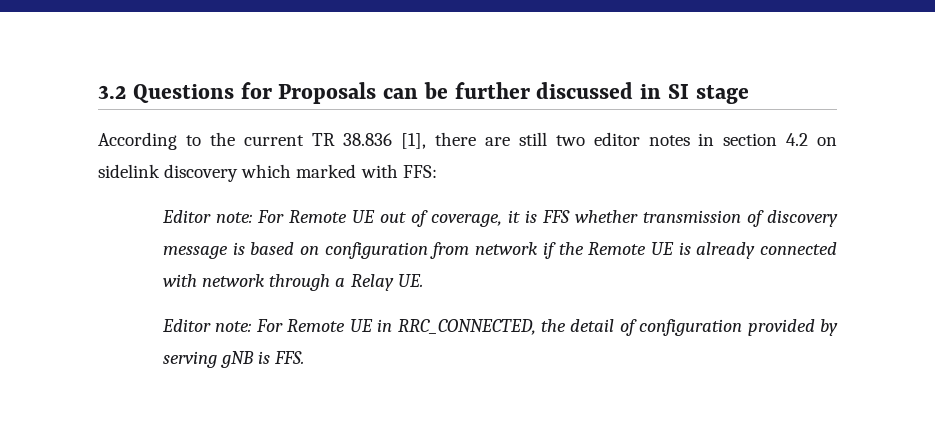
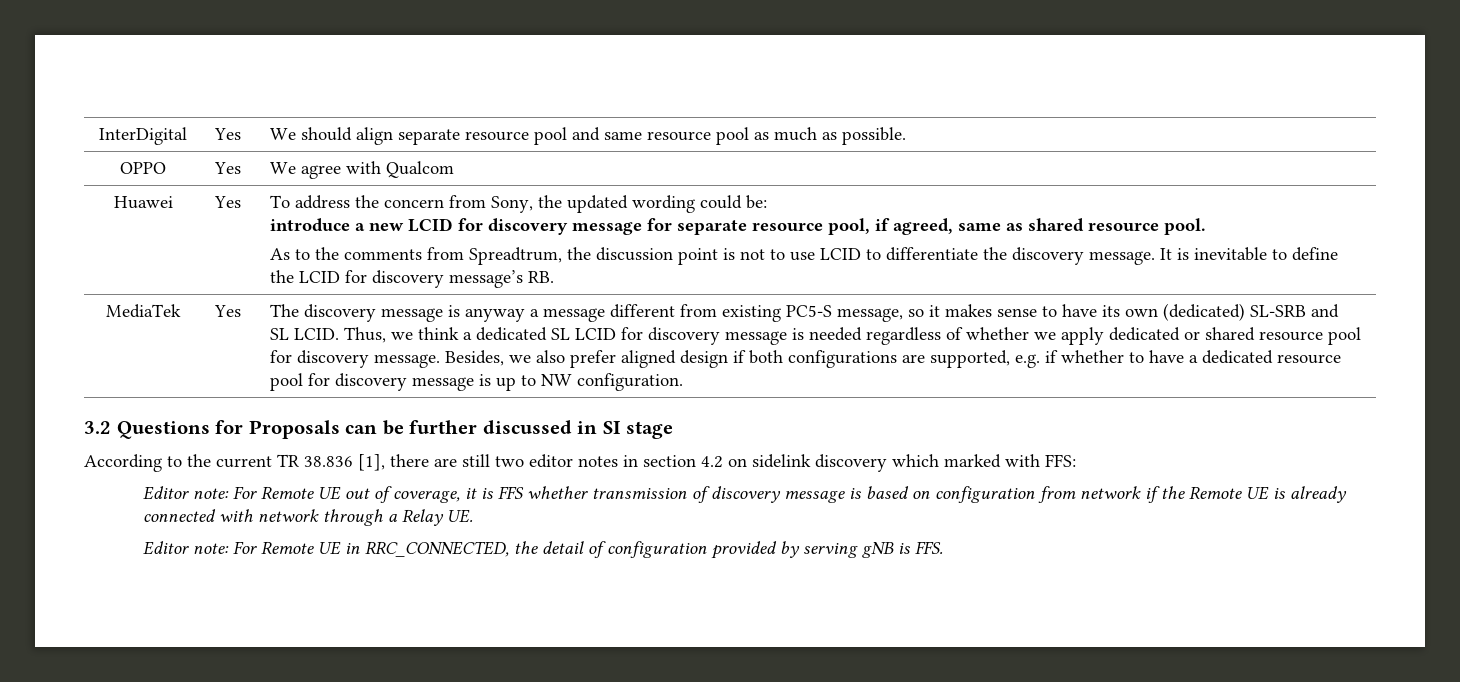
+ InterDigital | Yes | We should align separate resource pool and same resource pool as much as possible.
+ OPPO | Yes | We agree with Qualcom
+ Huawei | Yes | To address the concern from Sony, the updated wording could be:
+ introduce a new LCID for discovery message for separate resource pool, if agreed, same as shared resource pool.
+ As to the comments from Spreadtrum, the discussion point is not to use LCID to differentiate the discovery message. It is inevitable to define the LCID for discovery message’s RB.
+ MediaTek | Yes | The discovery message is anyway a message different from existing PC5-S message, so it makes sense to have its own (dedicated) SL-SRB and SL LCID. Thus, we think a dedicated SL LCID for discovery message is needed regardless of whether we apply dedicated or shared resource pool for discovery message. Besides, we also prefer aligned design if both configurations are supported, e.g. if whether to have a dedicated resource pool for discovery message is up to NW configuration.

